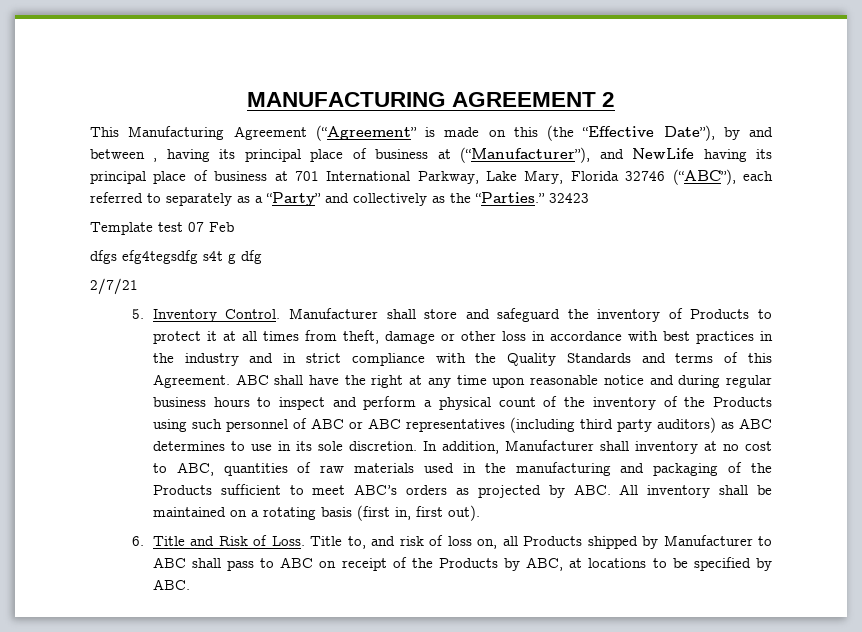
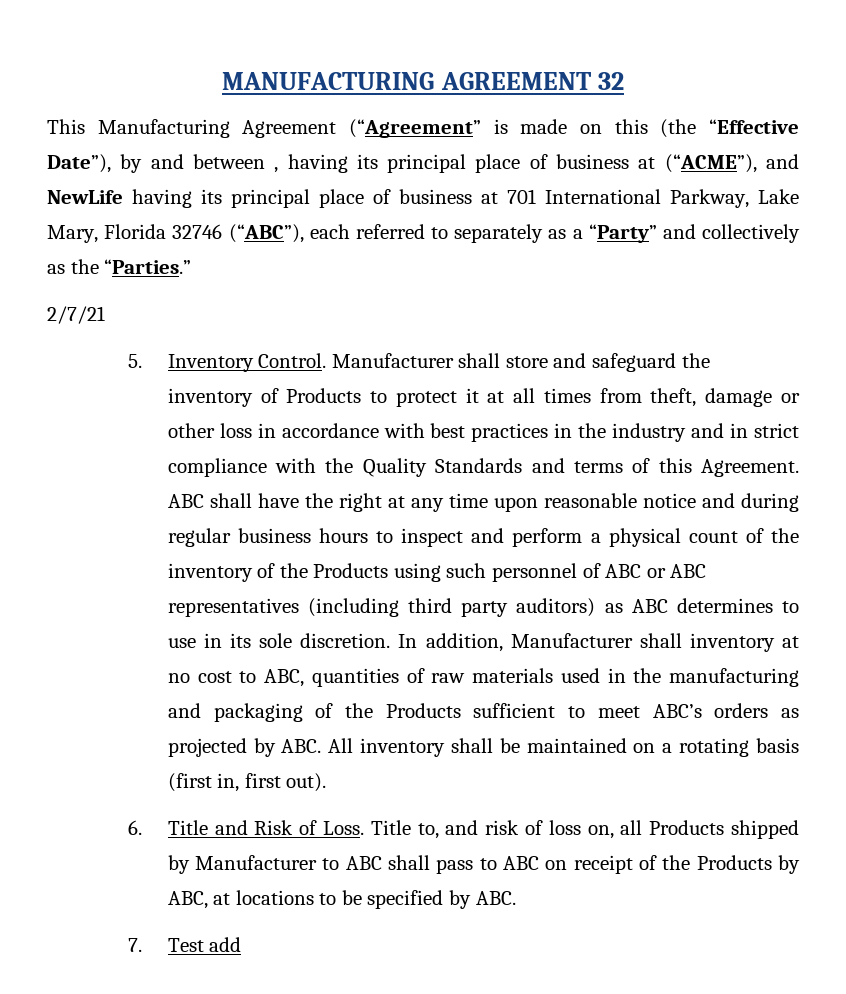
- MANUFACTURING AGREEMENT 2
+ MANUFACTURING AGREEMENT 32
- This Manufacturing Agreement (“Agreement” is made on this (the “Effective Date”), by and between , having its principal place of business at (“Manufacturer”), and NewLife having its principal place of business at 701 International Parkway, Lake Mary, Florida 32746 (“ABC”), each referred to separately as a “Party” and collectively as the “Parties.” 32423
- Template test 07 Feb
- dfgs efg4tegsdfg s4t g dfg
+ This Manufacturing Agreement (“Agreement” is made on this (the “Effective Date”), by and between , having its principal place of business at (“ACME”), and NewLife having its principal place of business at 701 International Parkway, Lake Mary, Florida 32746 (“ABC”), each referred to separately as a “Party” and collectively as the “Parties.”
+ 7. Test add

